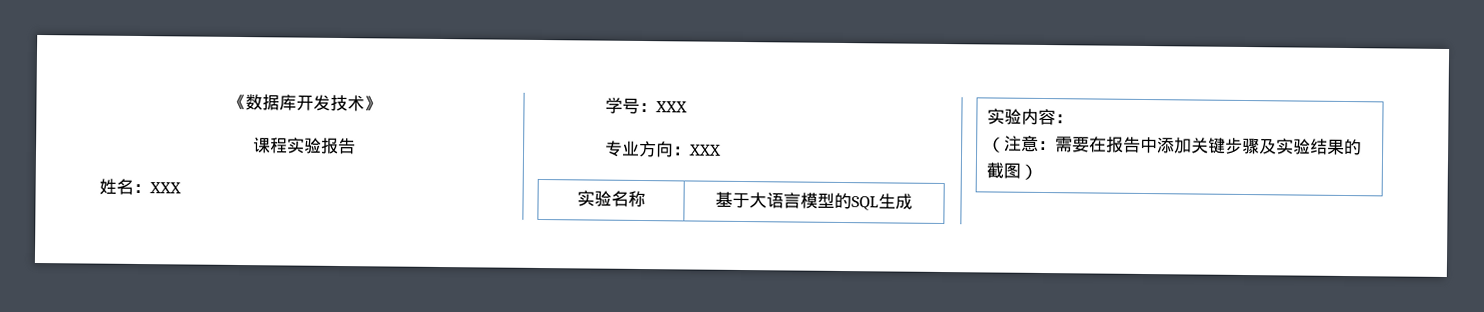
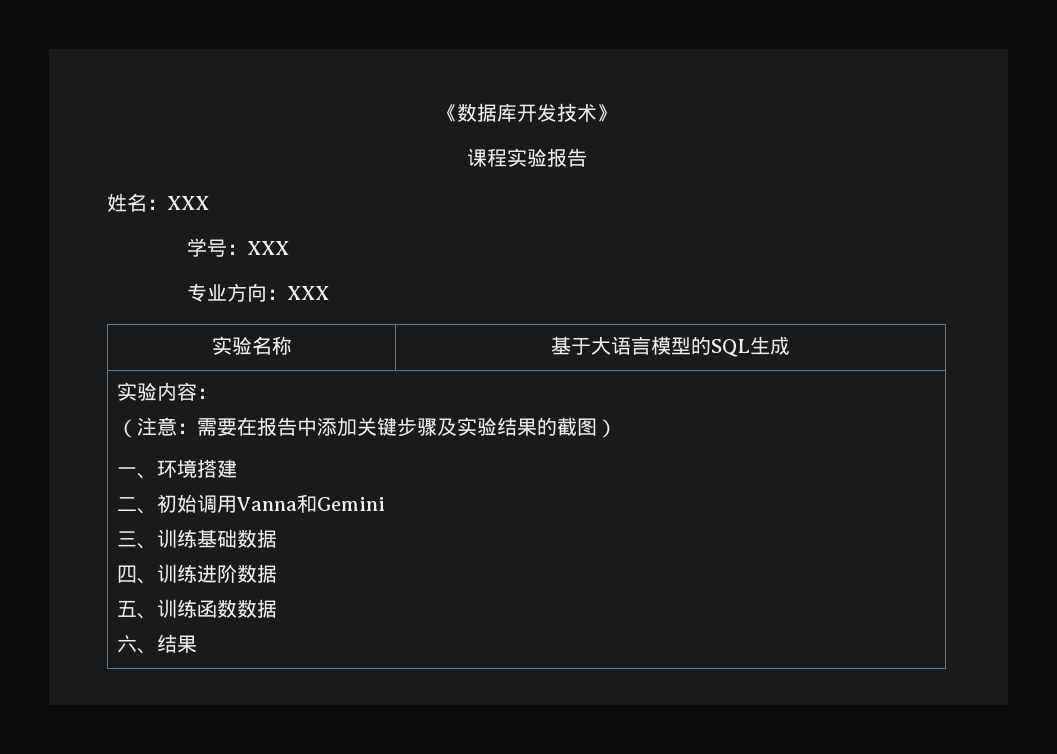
  实验内容：
  （注意：需要在报告中添加关键步骤及实验结果的截图）
+ 一、环境搭建
+ 二、初始调用Vanna和Gemini
+ 三、训练基础数据
+ 四、训练进阶数据
+ 五、训练函数数据
+ 六、结果

